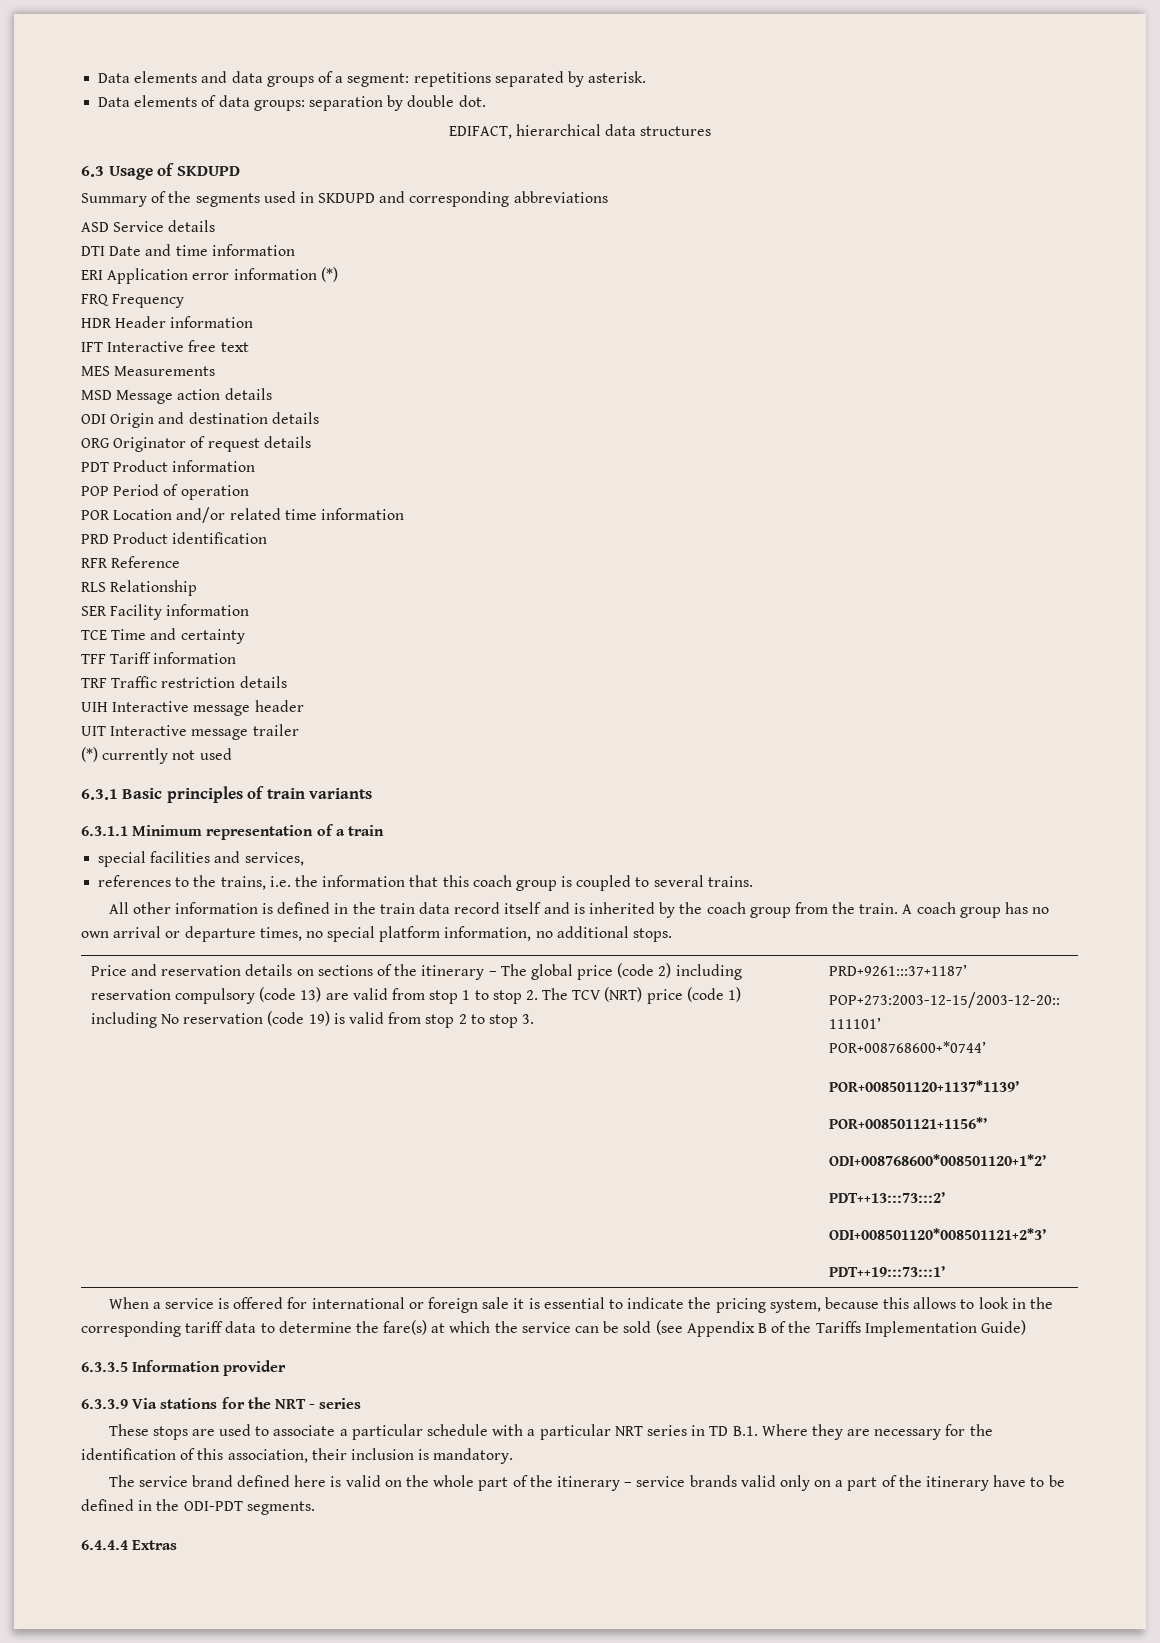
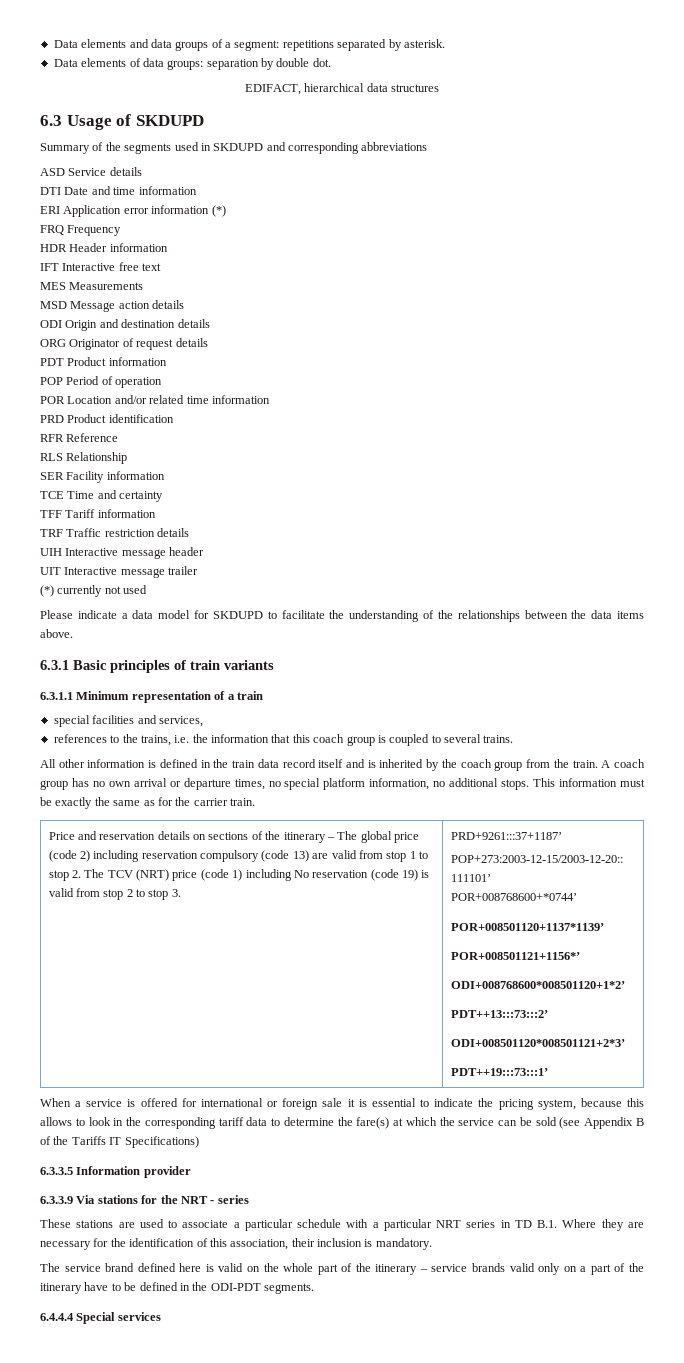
+ Please indicate a data model for SKDUPD to facilitate the understanding of the relationships between the data items above.
+ This information must be exactly the same as for the carrier train.
- When a service is offered for international or foreign sale it is essential to indicate the pricing system, because this allows to look in the corresponding tariff data to determine the fare(s) at which the service can be sold (see Appendix B of the Tariffs Implementation Guide)
+ When a service is offered for international or foreign sale it is essential to indicate the pricing system, because this allows to look in the corresponding tariff data to determine the fare(s) at which the service can be sold (see Appendix B of the Tariffs IT Specifications)
- These stops are used to associate a particular schedule with a particular NRT series in TD B.1. Where they are necessary for the identification of this association, their inclusion is mandatory.
+ These stations are used to associate a particular schedule with a particular NRT series in TD B.1. Where they are necessary for the identification of this association, their inclusion is mandatory.
- 6.4.4.4 Extras
+ 6.4.4.4 Special services

